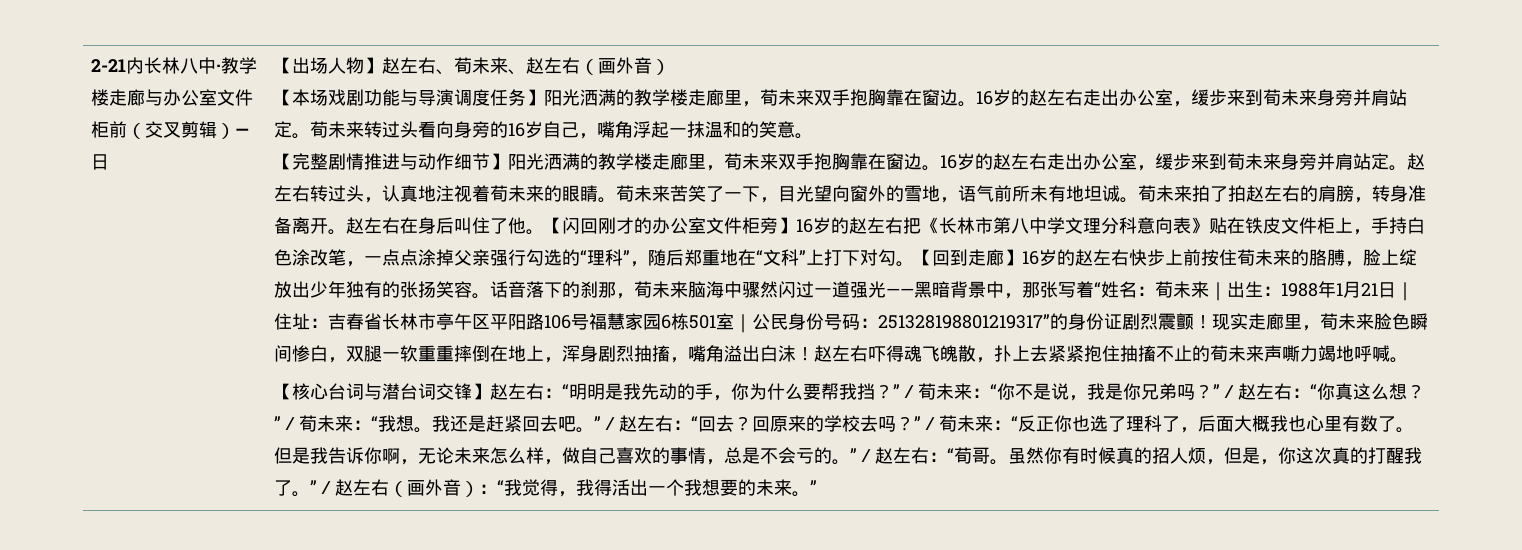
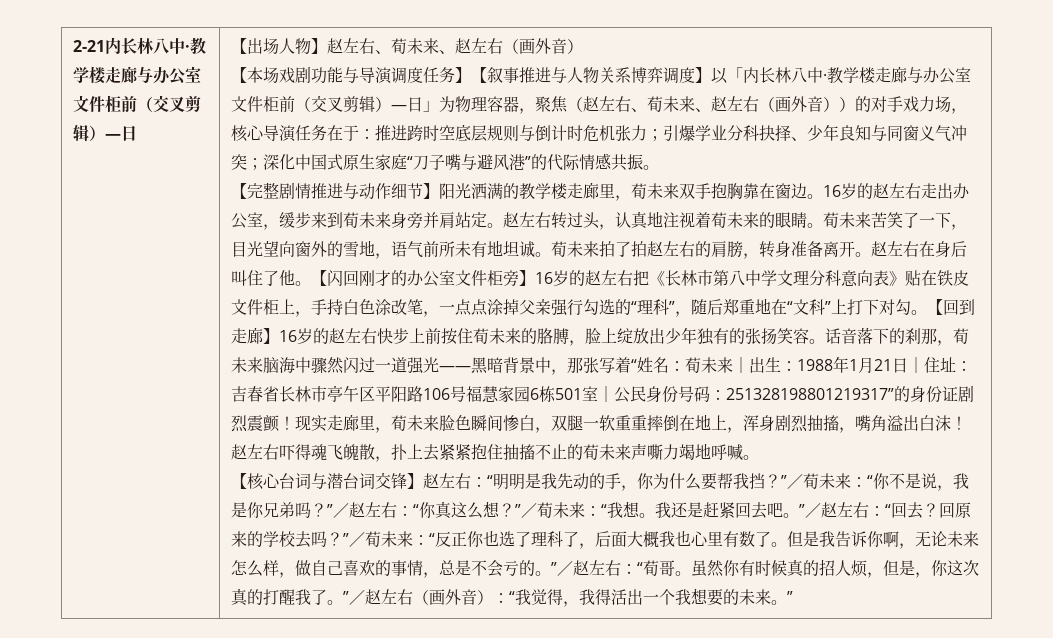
- 【本场戏剧功能与导演调度任务】阳光洒满的教学楼走廊里，荀未来双手抱胸靠在窗边。16岁的赵左右走出办公室，缓步来到荀未来身旁并肩站定。荀未来转过头看向身旁的16岁自己，嘴角浮起一抹温和的笑意。
+ 【本场戏剧功能与导演调度任务】【叙事推进与人物关系博弈调度】以「内长林八中·教学楼走廊与办公室文件柜前（交叉剪辑）—日」为物理容器，聚焦（赵左右、荀未来、赵左右（画外音））的对手戏力场，核心导演任务在于：推进跨时空底层规则与倒计时危机张力；引爆学业分科抉择、少年良知与同窗义气冲突；深化中国式原生家庭“刀子嘴与避风港”的代际情感共振。

